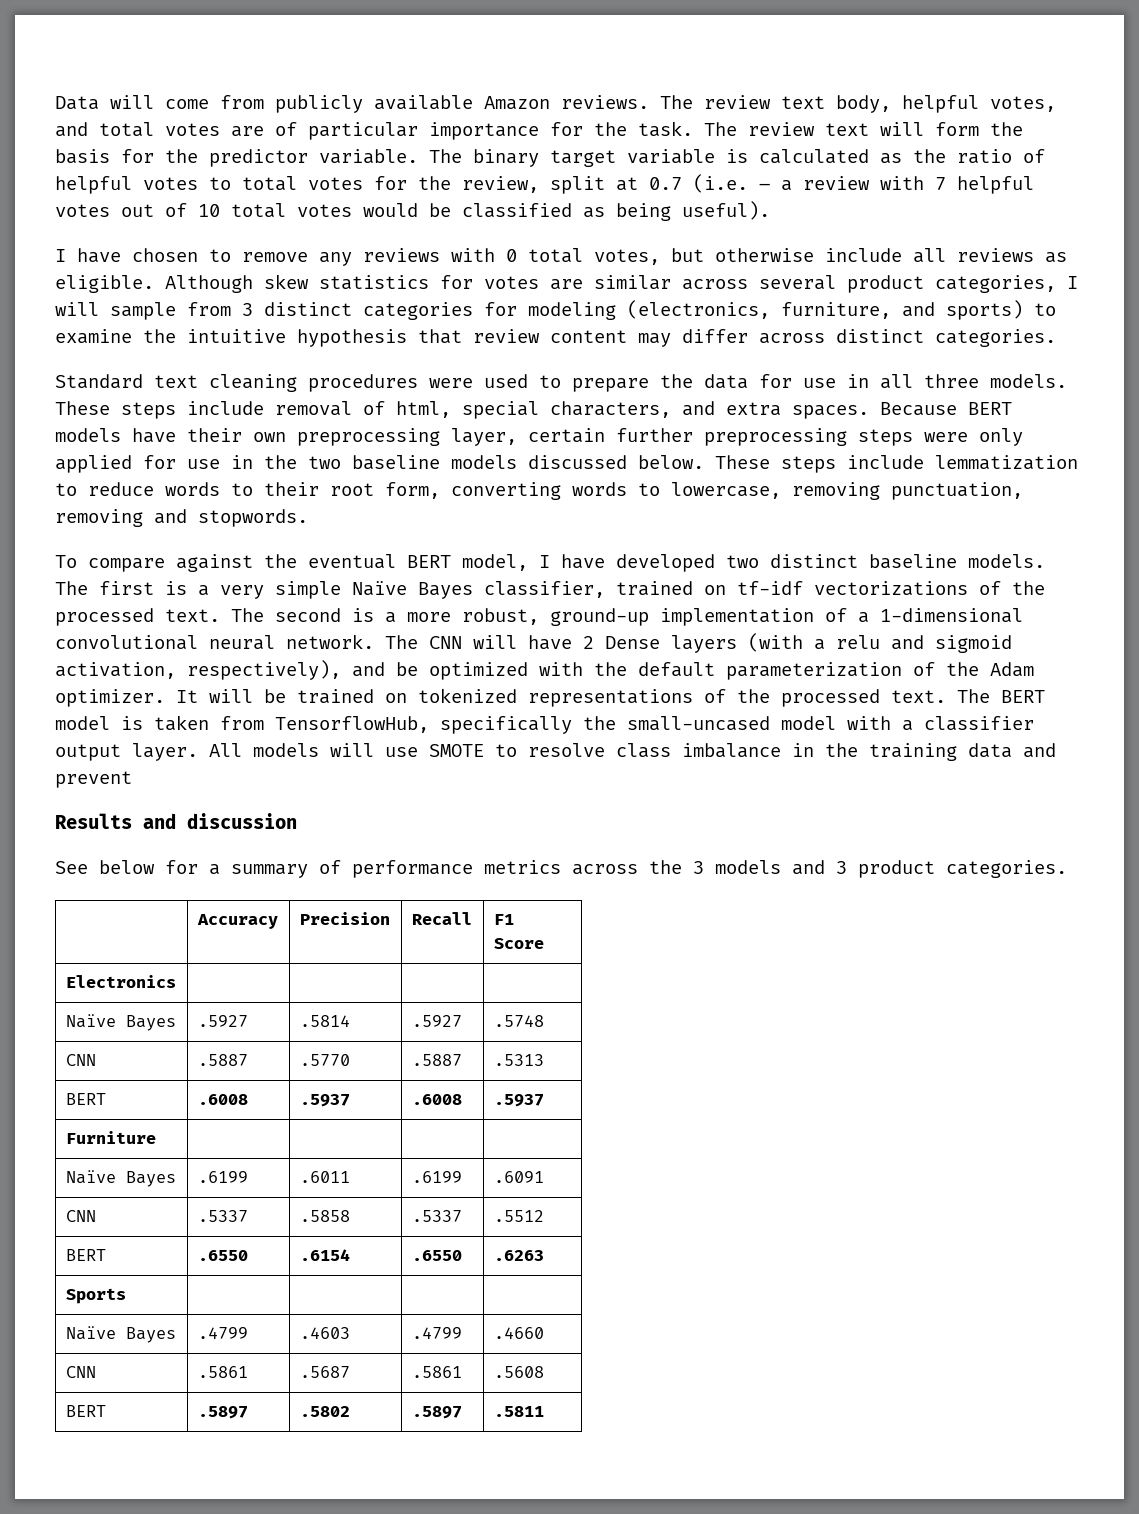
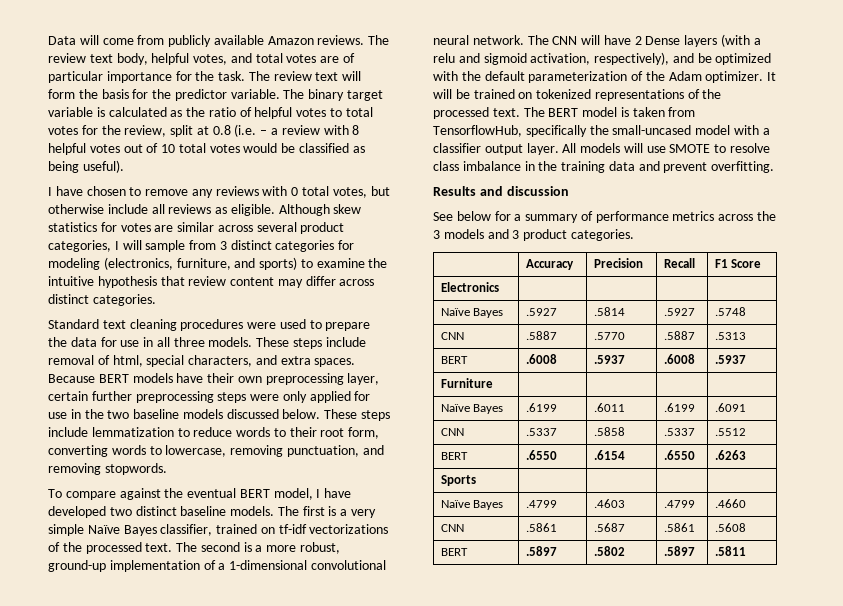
- The binary target variable is calculated as the ratio of helpful votes to total votes for the review, split at 0.7 (i.e. – a review with 7 helpful votes out of 10 total votes would be classified as being useful).
+ The binary target variable is calculated as the ratio of helpful votes to total votes for the review, split at 0.8 (i.e. – a review with 8 helpful votes out of 10 total votes would be classified as being useful).
- These steps include lemmatization to reduce words to their root form, converting words to lowercase, removing punctuation, removing and stopwords.
+ These steps include lemmatization to reduce words to their root form, converting words to lowercase, removing punctuation, and removing stopwords.
- All models will use SMOTE to resolve class imbalance in the training data and prevent
+ All models will use SMOTE to resolve class imbalance in the training data and prevent overfitting.

